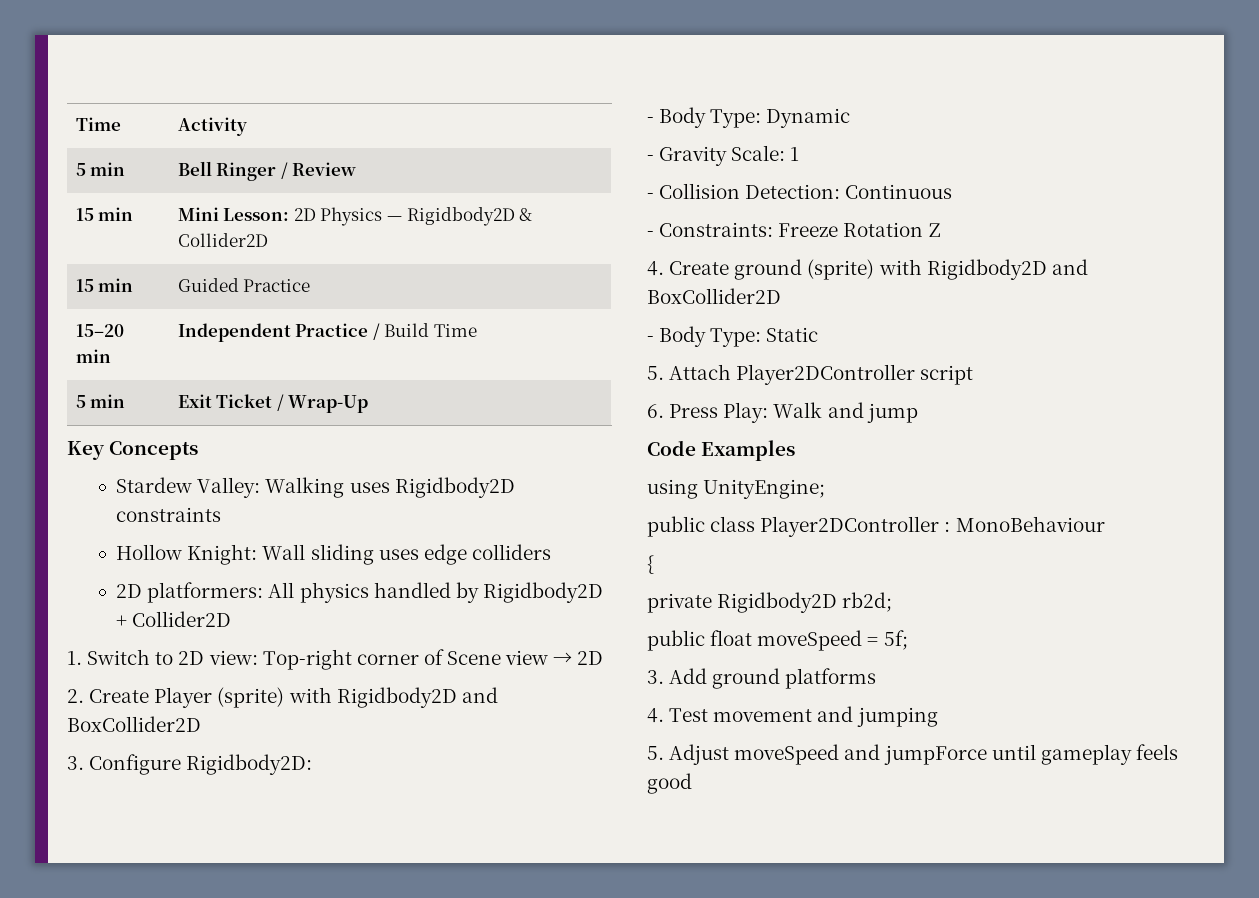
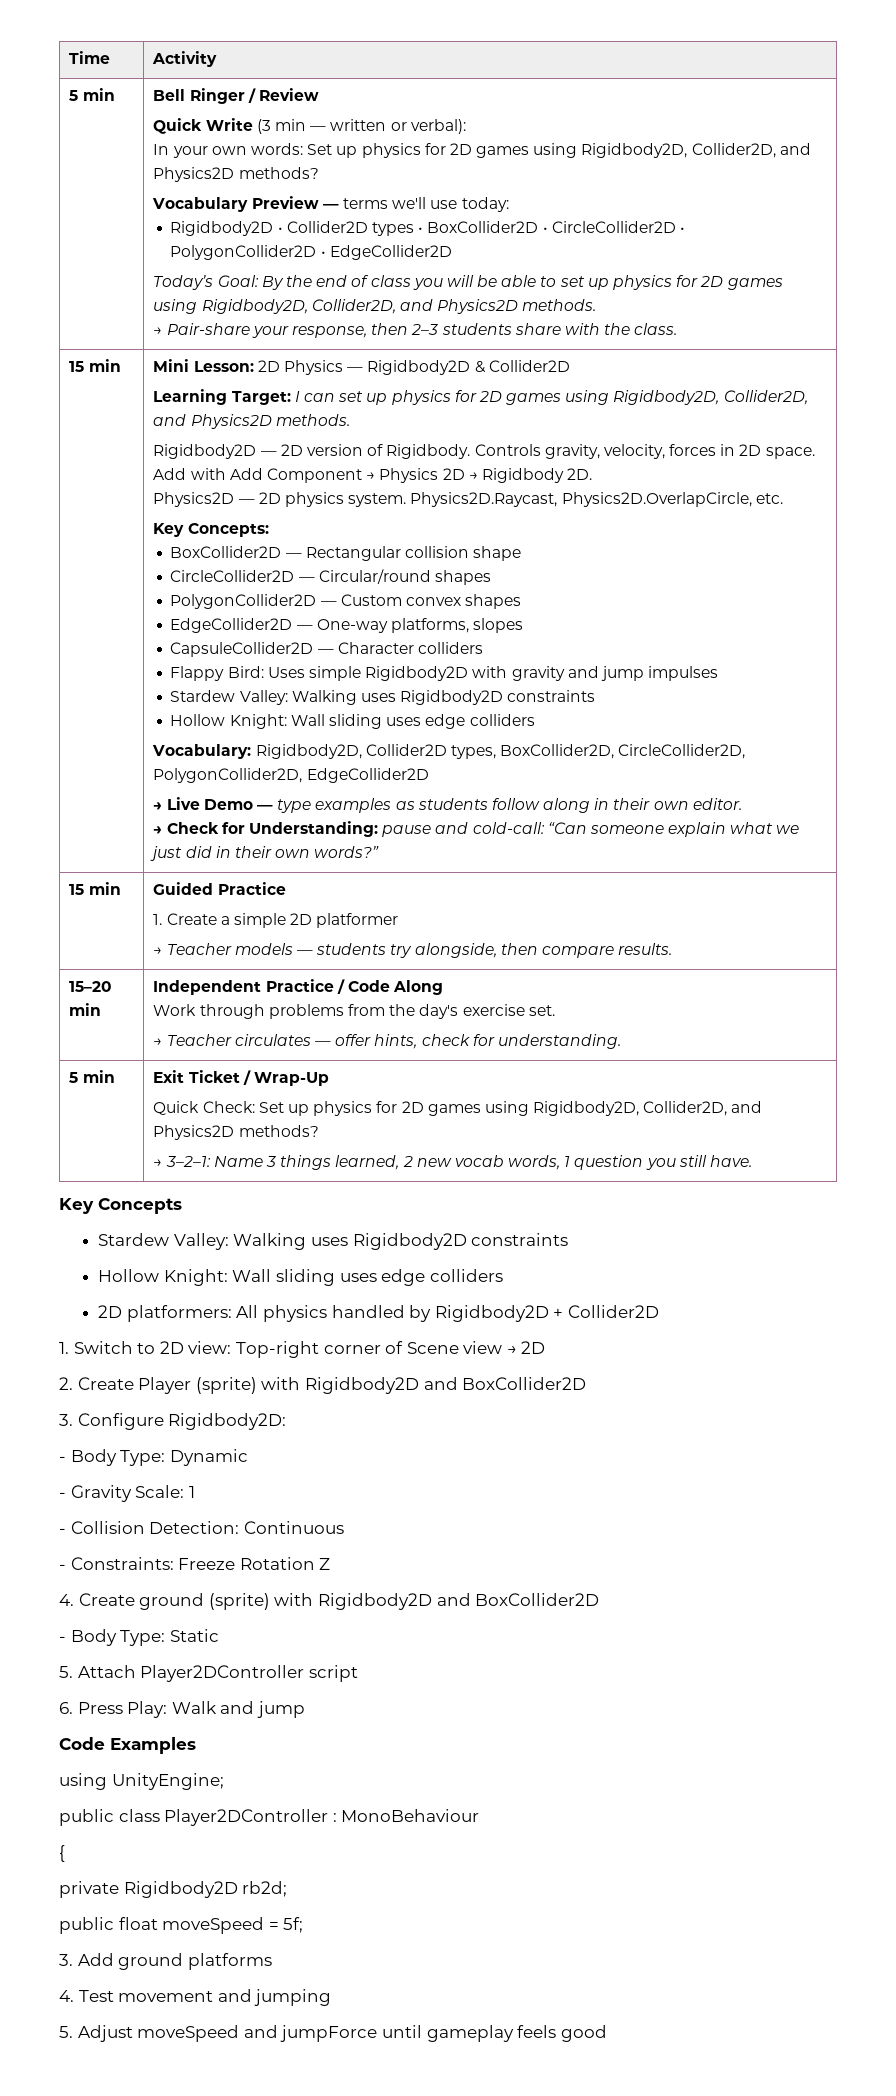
+ Quick Write (3 min — written or verbal):
+ In your own words: Set up physics for 2D games using Rigidbody2D, Collider2D, and Physics2D methods?
+ Vocabulary Preview — terms we'll use today:
+ Rigidbody2D • Collider2D types • BoxCollider2D • CircleCollider2D • PolygonCollider2D • EdgeCollider2D
+ Today’s Goal: By the end of class you will be able to set up physics for 2D games using Rigidbody2D, Collider2D, and Physics2D methods.
+ → Pair-share your response, then 2–3 students share with the class.
+ Learning Target: I can set up physics for 2D games using Rigidbody2D, Collider2D, and Physics2D methods.
+ Rigidbody2D — 2D version of Rigidbody. Controls gravity, velocity, forces in 2D space. Add with Add Component → Physics 2D → Rigidbody 2D.
+ Physics2D — 2D physics system. Physics2D.Raycast, Physics2D.OverlapCircle, etc.
+ Key Concepts:
+ BoxCollider2D — Rectangular collision shape
+ CircleCollider2D — Circular/round shapes
+ PolygonCollider2D — Custom convex shapes
+ EdgeCollider2D — One-way platforms, slopes
+ CapsuleCollider2D — Character colliders
+ Flappy Bird: Uses simple Rigidbody2D with gravity and jump impulses
+ Stardew Valley: Walking uses Rigidbody2D constraints
+ Hollow Knight: Wall sliding uses edge colliders
+ Vocabulary: Rigidbody2D, Collider2D types, BoxCollider2D, CircleCollider2D, PolygonCollider2D, EdgeCollider2D
+ → Live Demo — type examples as students follow along in their own editor.
+ → Check for Understanding: pause and cold-call: “Can someone explain what we just did in their own words?”
  15 min | Guided Practice
+ 1. Create a simple 2D platformer
+ → Teacher models — students try alongside, then compare results.
- 15–20 min | Independent Practice / Build Time
+ 15–20 min | Independent Practice / Code Along
+ Work through problems from the day's exercise set.
+ → Teacher circulates — offer hints, check for understanding.
  5 min | Exit Ticket / Wrap-Up
+ Quick Check: Set up physics for 2D games using Rigidbody2D, Collider2D, and Physics2D methods?
+ → 3–2–1: Name 3 things learned, 2 new vocab words, 1 question you still have.

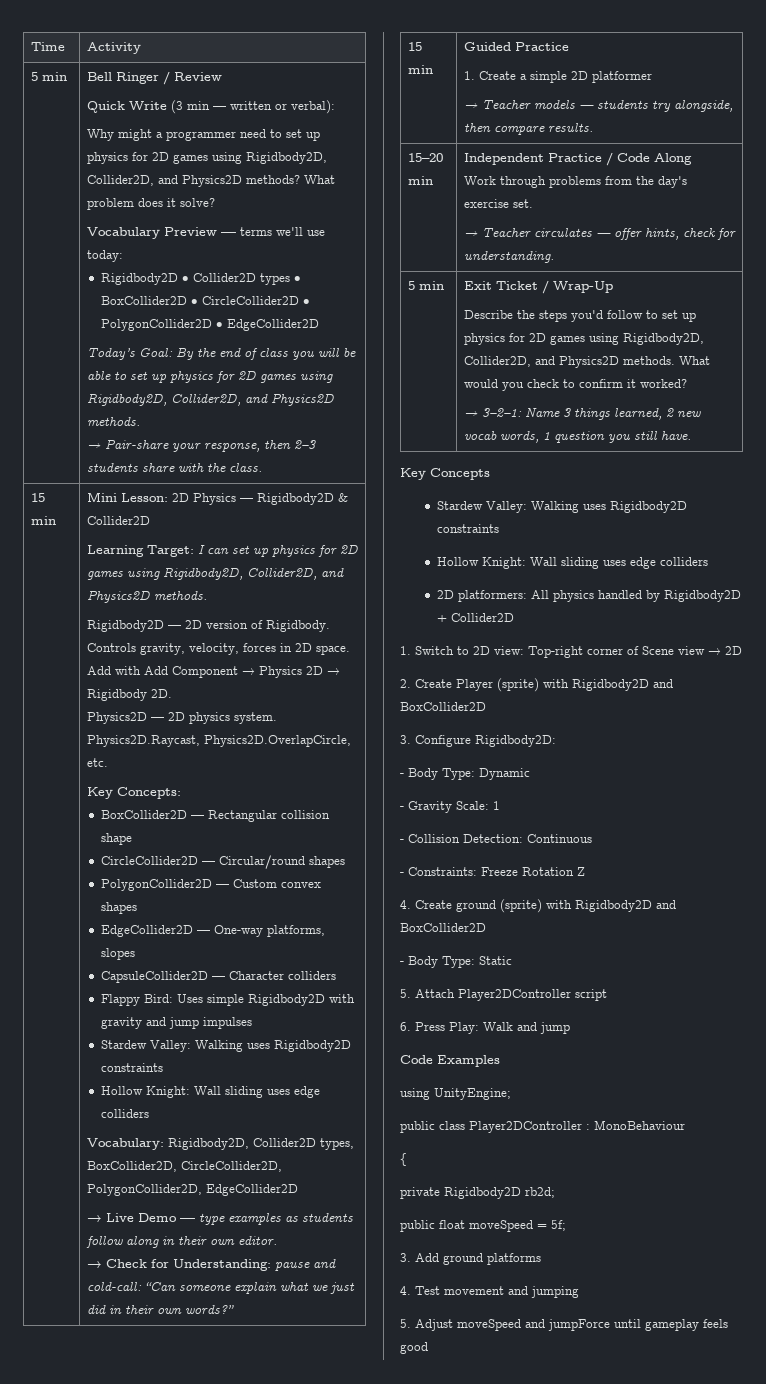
- In your own words: Set up physics for 2D games using Rigidbody2D, Collider2D, and Physics2D methods?
+ Why might a programmer need to set up physics for 2D games using Rigidbody2D, Collider2D, and Physics2D methods? What problem does it solve?
- Quick Check: Set up physics for 2D games using Rigidbody2D, Collider2D, and Physics2D methods?
+ Describe the steps you'd follow to set up physics for 2D games using Rigidbody2D, Collider2D, and Physics2D methods. What would you check to confirm it worked?

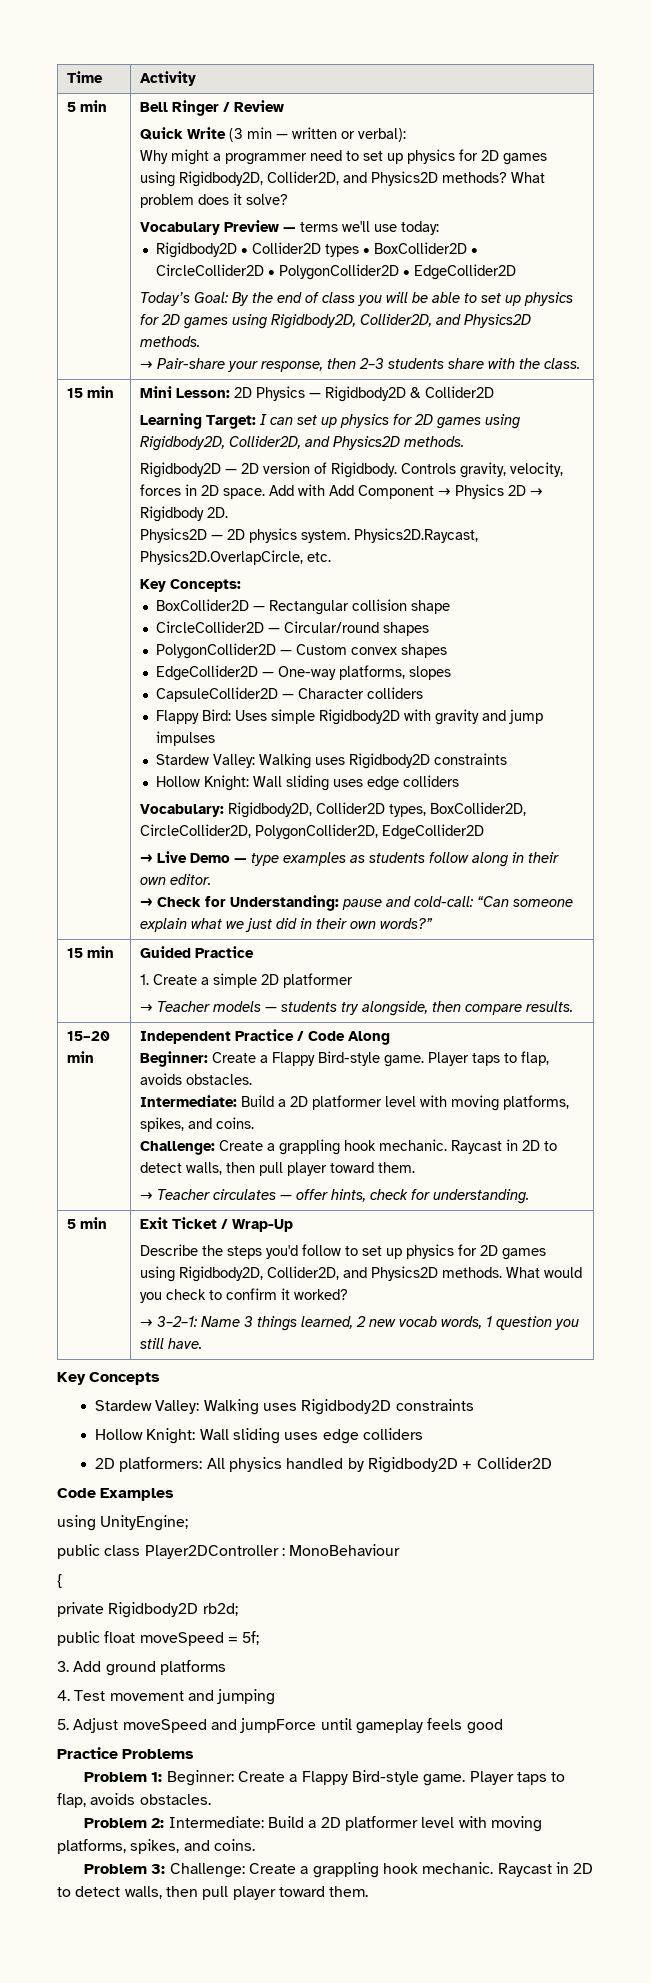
  Independent Practice / Code Along
- Work through problems from the day's exercise set.
+ Beginner: Create a Flappy Bird-style game. Player taps to flap, avoids obstacles.
+ Intermediate: Build a 2D platformer level with moving platforms, spikes, and coins.
+ Challenge: Create a grappling hook mechanic. Raycast in 2D to detect walls, then pull player toward them.
- 1. Switch to 2D view: Top-right corner of Scene view → 2D
- 2. Create Player (sprite) with Rigidbody2D and BoxCollider2D
- 3. Configure Rigidbody2D:
- - Body Type: Dynamic
- - Gravity Scale: 1
- - Collision Detection: Continuous
- - Constraints: Freeze Rotation Z
- 4. Create ground (sprite) with Rigidbody2D and BoxCollider2D
- - Body Type: Static
- 5. Attach Player2DController script
- 6. Press Play: Walk and jump
+ Practice Problems
+ Problem 1: Beginner: Create a Flappy Bird-style game. Player taps to flap, avoids obstacles.
+ Problem 2: Intermediate: Build a 2D platformer level with moving platforms, spikes, and coins.
+ Problem 3: Challenge: Create a grappling hook mechanic. Raycast in 2D to detect walls, then pull player toward them.

